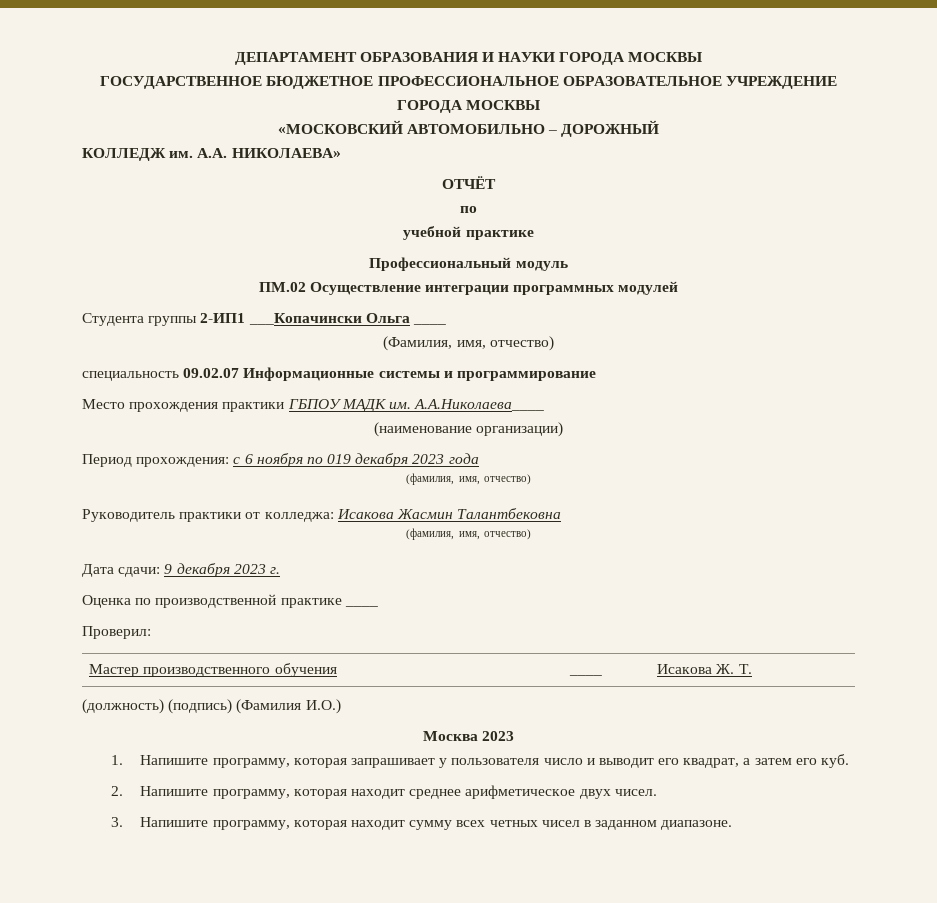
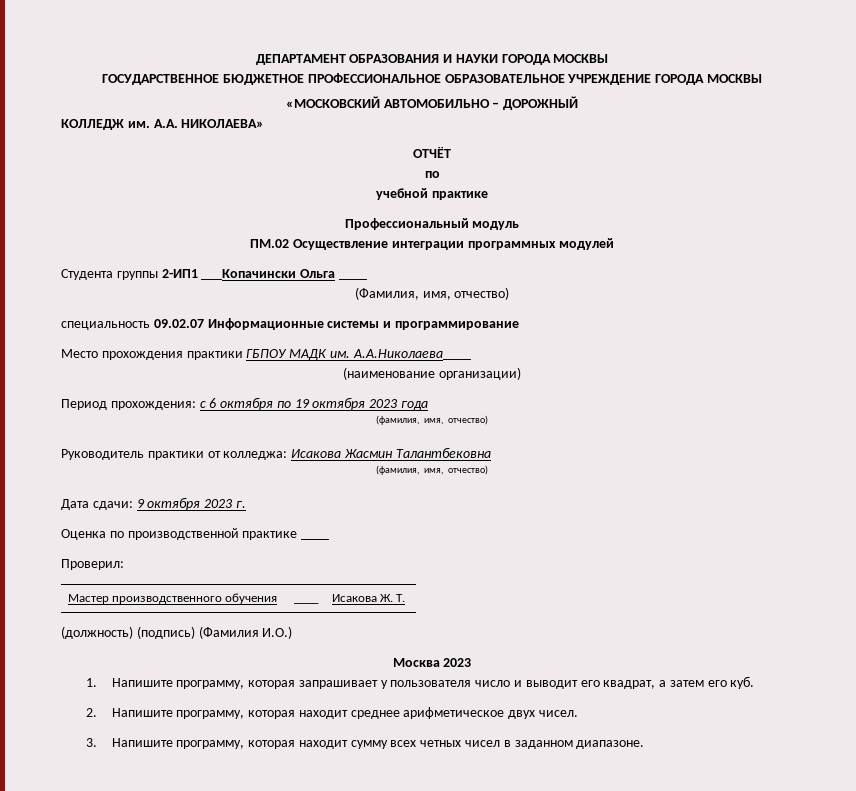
- Период прохождения: с 6 ноября по 019 декабря 2023 года
+ Период прохождения: с 6 октября по 19 октября 2023 года
- Дата сдачи: 9 декабря 2023 г.
+ Дата сдачи: 9 октября 2023 г.

